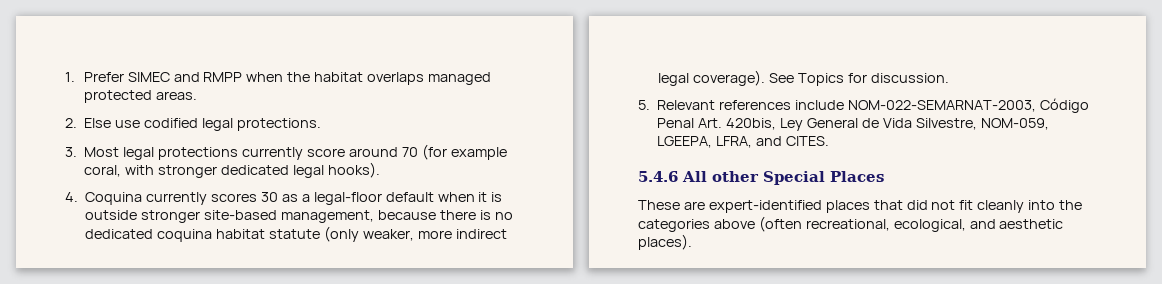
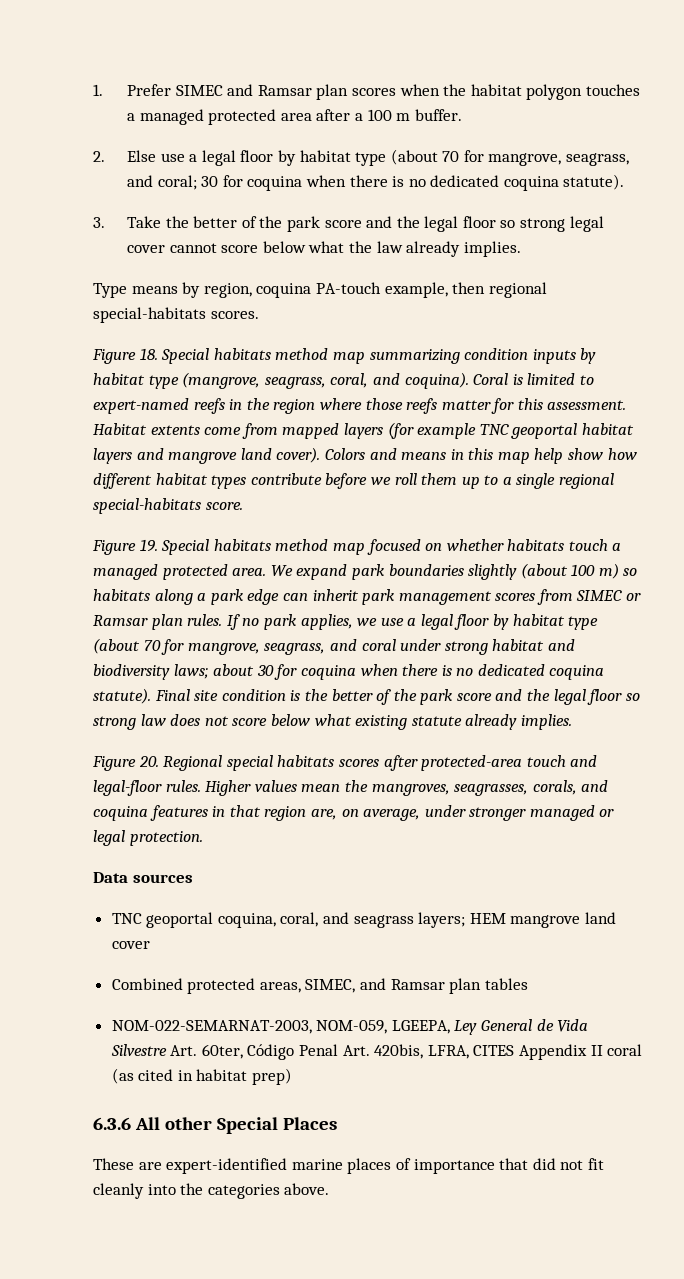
- 1. Prefer SIMEC and RMPP when the habitat overlaps managed protected areas.
- 2. Else use codified legal protections.
- 3. Most legal protections currently score around 70 (for example coral, with stronger dedicated legal hooks).
- 4. Coquina currently scores 30 as a legal-floor default when it is outside stronger site-based management, because there is no dedicated coquina habitat statute (only weaker, more indirect legal coverage). See Topics for discussion.
- 5. Relevant references include NOM-022-SEMARNAT-2003, Código Penal Art. 420bis, Ley General de Vida Silvestre, NOM-059, LGEEPA, LFRA, and CITES.
- 5.4.6 All other Special Places
+ 1. Prefer SIMEC and Ramsar plan scores when the habitat polygon touches a managed protected area after a 100 m buffer.
+ 2. Else use a legal floor by habitat type (about 70 for mangrove, seagrass, and coral; 30 for coquina when there is no dedicated coquina statute).
+ 3. Take the better of the park score and the legal floor so strong legal cover cannot score below what the law already implies.
+ Type means by region, coquina PA-touch example, then regional special-habitats scores.
+ Figure 18. Special habitats method map summarizing condition inputs by habitat type (mangrove, seagrass, coral, and coquina). Coral is limited to expert-named reefs in the region where those reefs matter for this assessment. Habitat extents come from mapped layers (for example TNC geoportal habitat layers and mangrove land cover). Colors and means in this map help show how different habitat types contribute before we roll them up to a single regional special-habitats score.
+ Figure 19. Special habitats method map focused on whether habitats touch a managed protected area. We expand park boundaries slightly (about 100 m) so habitats along a park edge can inherit park management scores from SIMEC or Ramsar plan rules. If no park applies, we use a legal floor by habitat type (about 70 for mangrove, seagrass, and coral under strong habitat and biodiversity laws; about 30 for coquina when there is no dedicated coquina statute). Final site condition is the better of the park score and the legal floor so strong law does not score below what existing statute already implies.
+ Figure 20. Regional special habitats scores after protected-area touch and legal-floor rules. Higher values mean the mangroves, seagrasses, corals, and coquina features in that region are, on average, under stronger managed or legal protection.
+ Data sources
+ TNC geoportal coquina, coral, and seagrass layers; HEM mangrove land cover
+ Combined protected areas, SIMEC, and Ramsar plan tables
+ NOM-022-SEMARNAT-2003, NOM-059, LGEEPA, Ley General de Vida Silvestre Art. 60ter, Código Penal Art. 420bis, LFRA, CITES Appendix II coral (as cited in habitat prep)
+ 6.3.6 All other Special Places
- These are expert-identified places that did not fit cleanly into the categories above (often recreational, ecological, and aesthetic places).
+ These are expert-identified marine places of importance that did not fit cleanly into the categories above.

